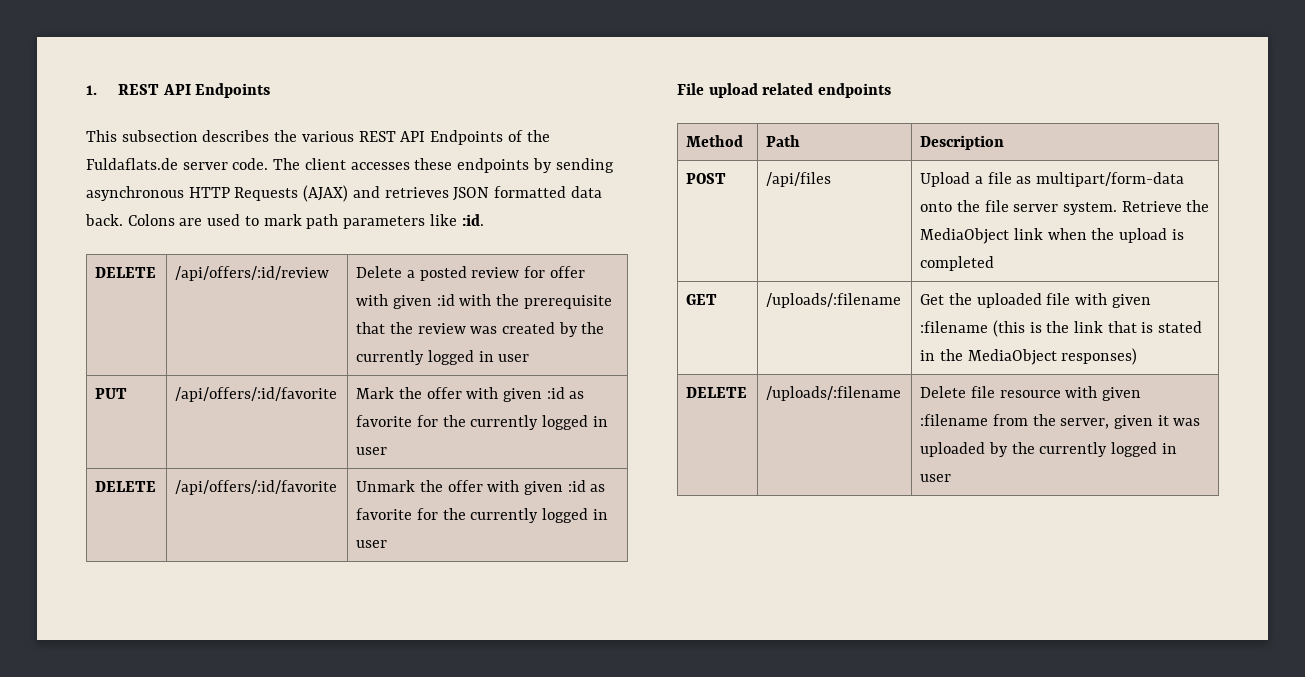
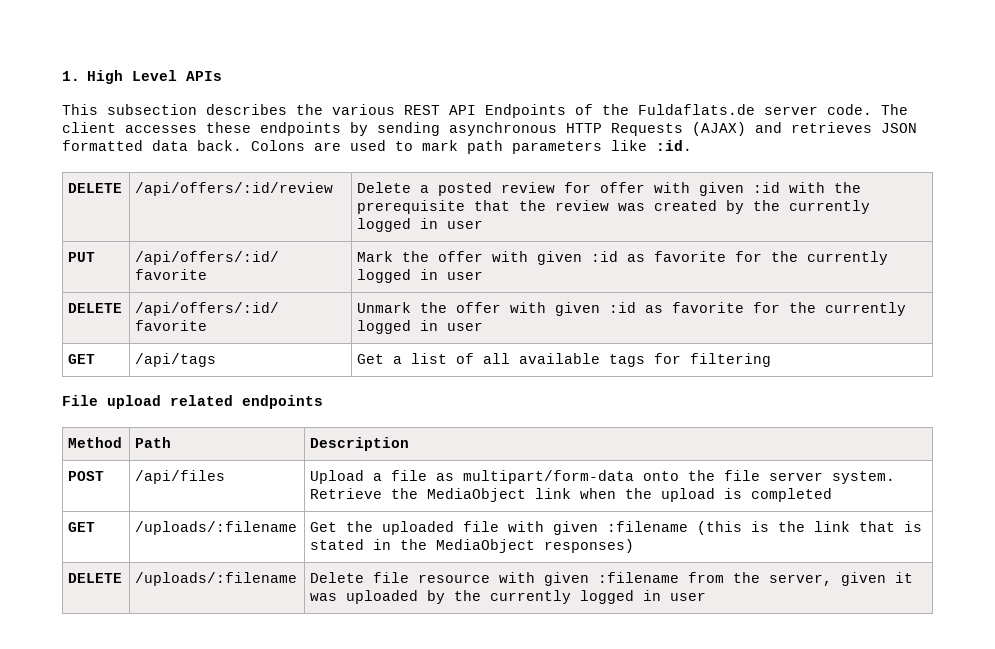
- 1. REST API Endpoints
+ 1. High Level APIs
+ GET | /api/tags | Get a list of all available tags for filtering

